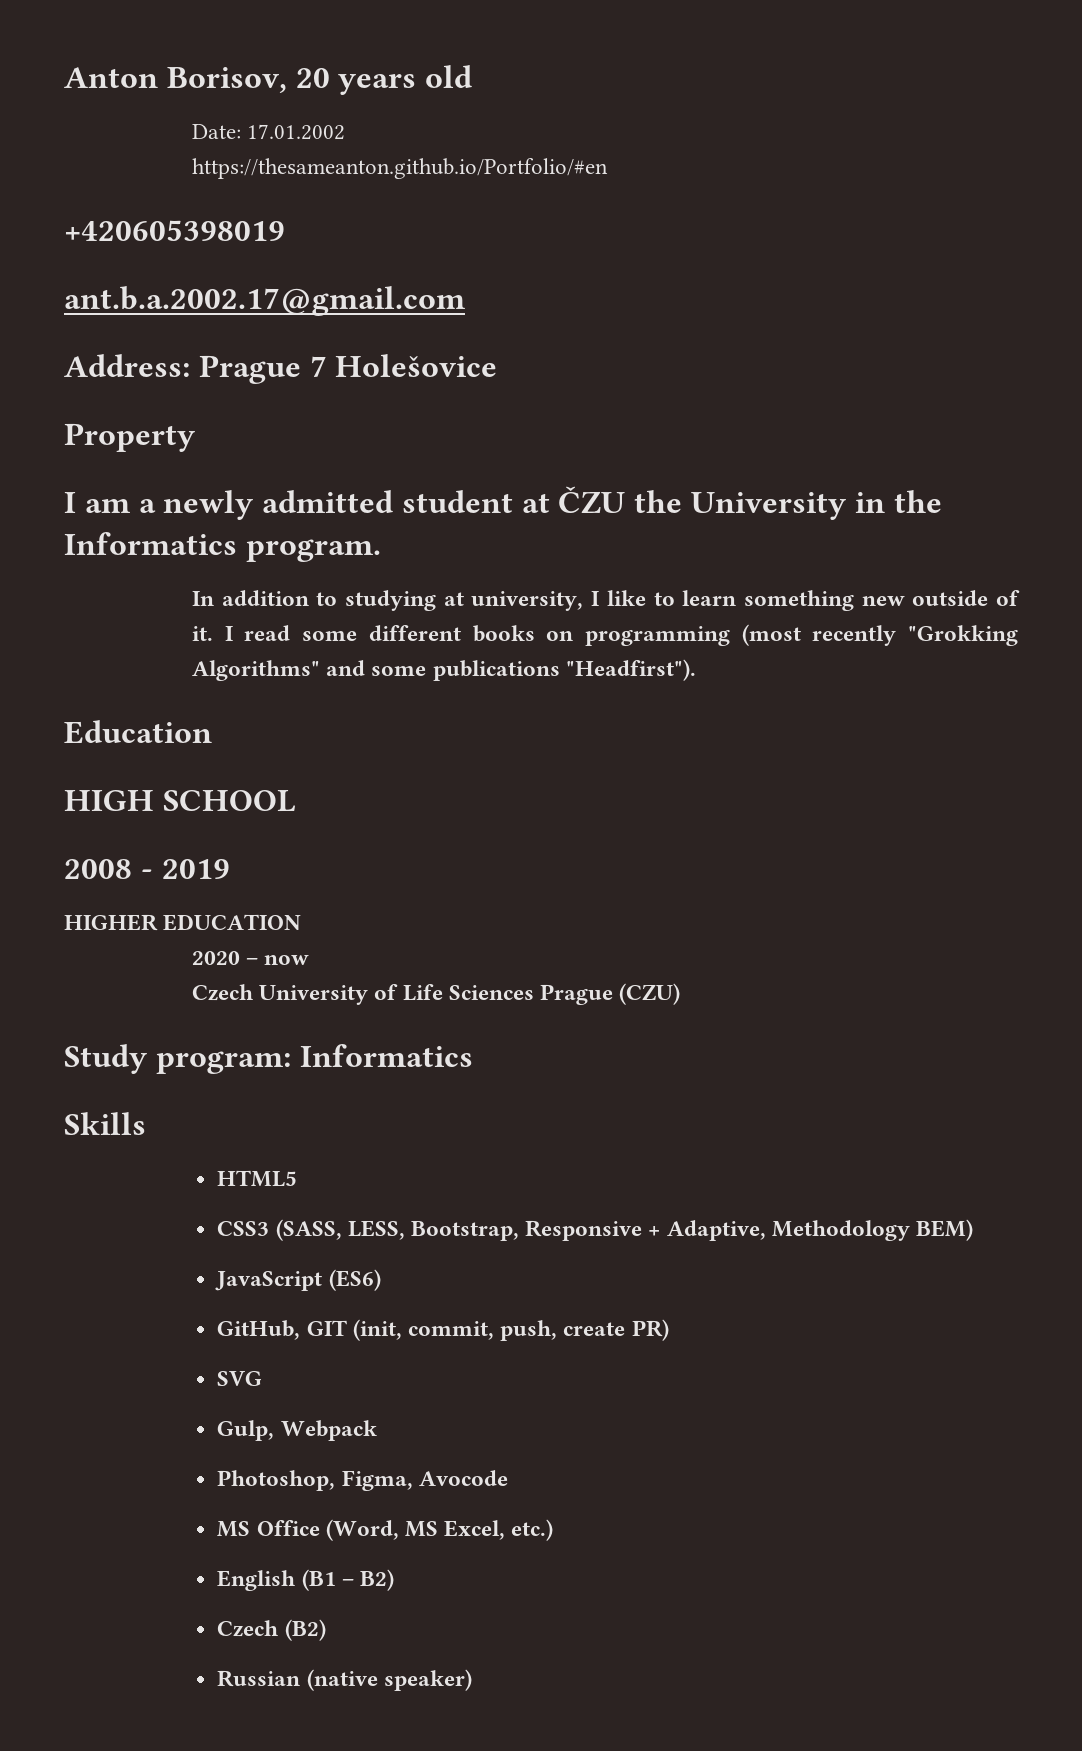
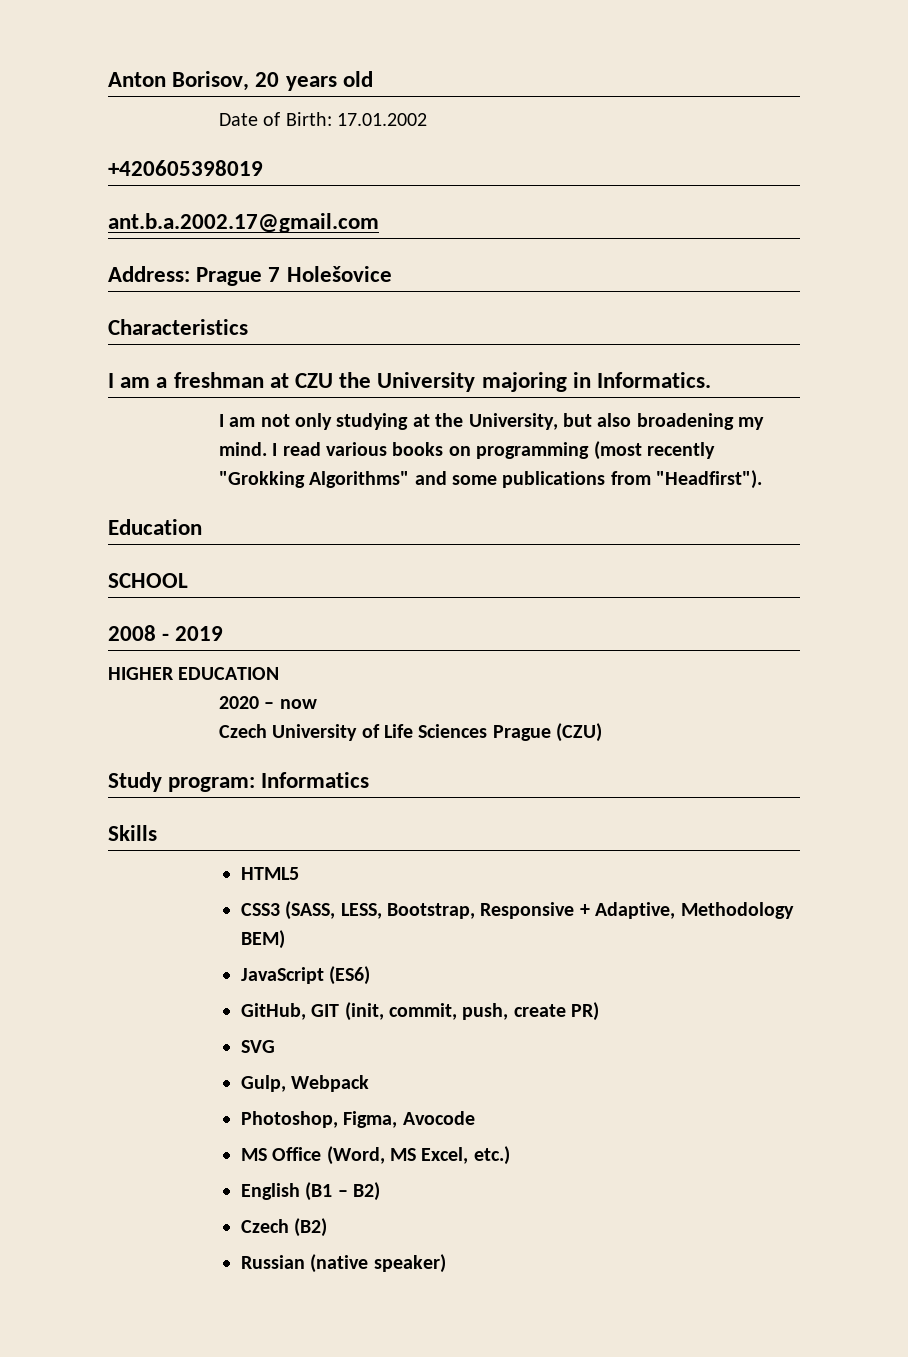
- Date: 17.01.2002
+ Date of Birth: 17.01.2002
- https://thesameanton.github.io/Portfolio/#en
- Property
+ Characteristics
- I am a newly admitted student at ČZU the University in the Informatics program.
- In addition to studying at university, I like to learn something new outside of it. I read some different books on programming (most recently "Grokking Algorithms" and some publications "Headfirst").
+ I am a freshman at CZU the University majoring in Informatics.
+ I am not only studying at the University, but also broadening my mind. I read various books on programming (most recently "Grokking Algorithms" and some publications from "Headfirst").
- HIGH SCHOOL
+ SCHOOL

